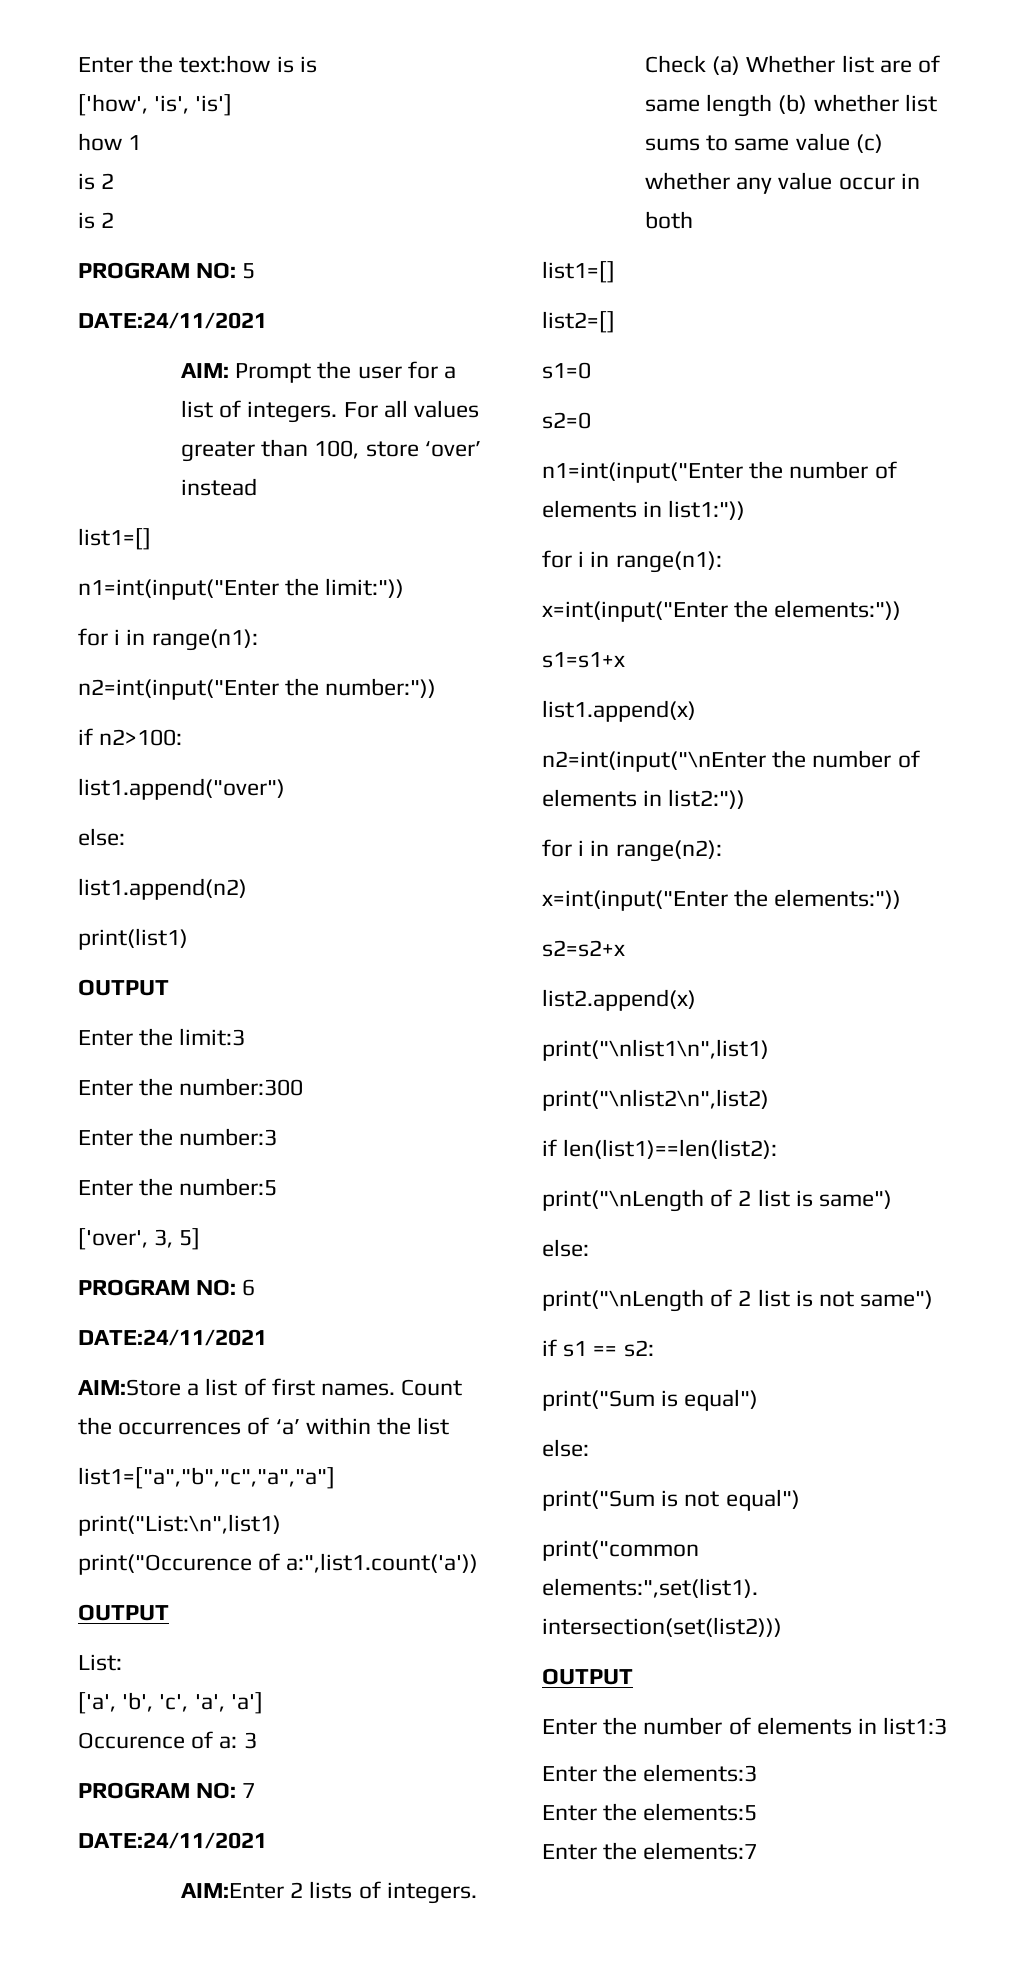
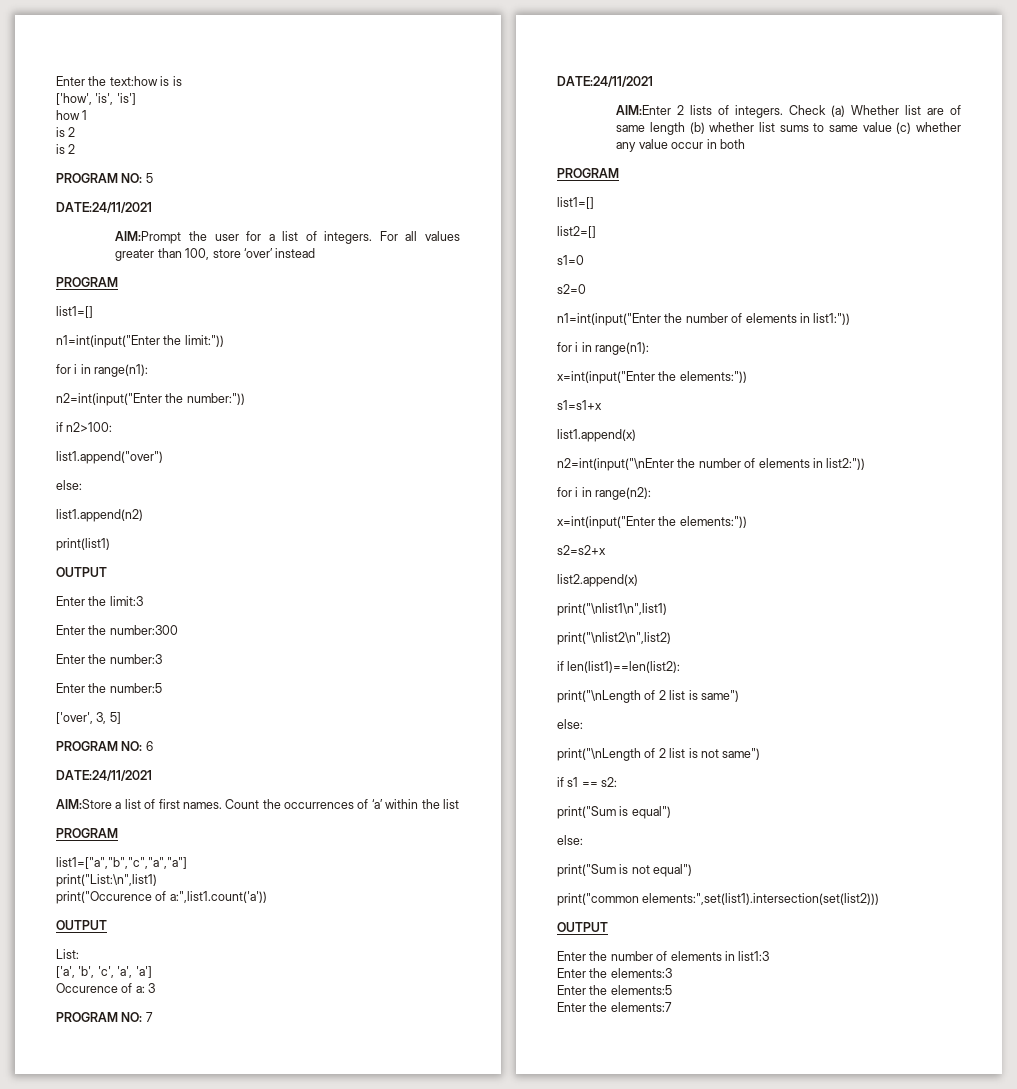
- AIM: Prompt the user for a list of integers.
+ AIM:Prompt the user for a list of integers.
  For all values greater than 100, store ‘over’ instead
+ PROGRAM
  Count the occurrences of ‘a’ within the list
+ PROGRAM
  Check (a) Whether list are of same length (b) whether list sums to same value (c) whether any value occur in both
+ PROGRAM

